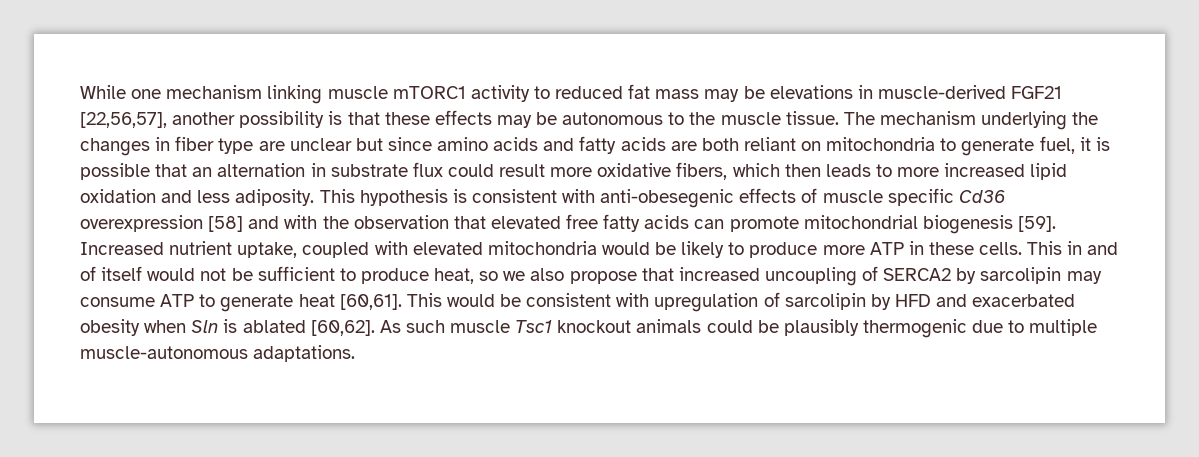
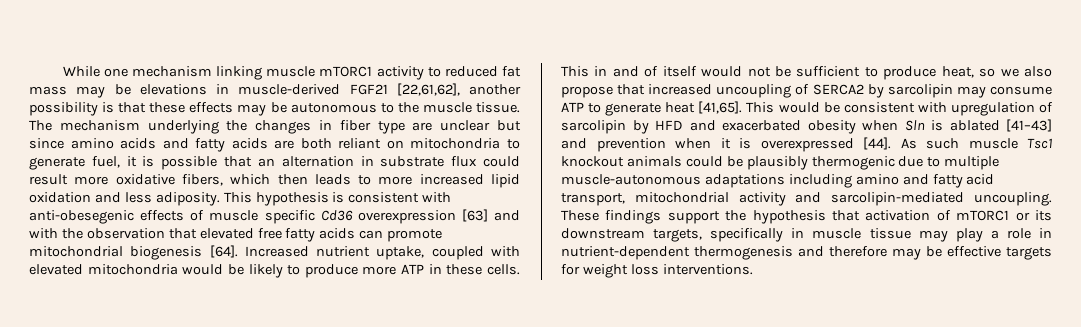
- While one mechanism linking muscle mTORC1 activity to reduced fat mass may be elevations in muscle-derived FGF21 [22,56,57], another possibility is that these effects may be autonomous to the muscle tissue.
+ While one mechanism linking muscle mTORC1 activity to reduced fat mass may be elevations in muscle-derived FGF21 [22,61,62], another possibility is that these effects may be autonomous to the muscle tissue.
- This hypothesis is consistent with anti-obesegenic effects of muscle specific Cd36 overexpression [58] and with the observation that elevated free fatty acids can promote mitochondrial biogenesis [59].
+ This hypothesis is consistent with anti-obesegenic effects of muscle specific Cd36 overexpression [63] and with the observation that elevated free fatty acids can promote mitochondrial biogenesis [64].
- This in and of itself would not be sufficient to produce heat, so we also propose that increased uncoupling of SERCA2 by sarcolipin may consume ATP to generate heat [60,61].
+ This in and of itself would not be sufficient to produce heat, so we also propose that increased uncoupling of SERCA2 by sarcolipin may consume ATP to generate heat [41,65].
- This would be consistent with upregulation of sarcolipin by HFD and exacerbated obesity when Sln is ablated [60,62].
+ This would be consistent with upregulation of sarcolipin by HFD and exacerbated obesity when Sln is ablated [41–43] and prevention when it is overexpressed [44].
- As such muscle Tsc1 knockout animals could be plausibly thermogenic due to multiple muscle-autonomous adaptations.
+ As such muscle Tsc1 knockout animals could be plausibly thermogenic due to multiple muscle-autonomous adaptations including amino and fatty acid transport, mitochondrial activity and sarcolipin-mediated uncoupling. These findings support the hypothesis that activation of mTORC1 or its downstream targets, specifically in muscle tissue may play a role in nutrient-dependent thermogenesis and therefore may be effective targets for weight loss interventions.

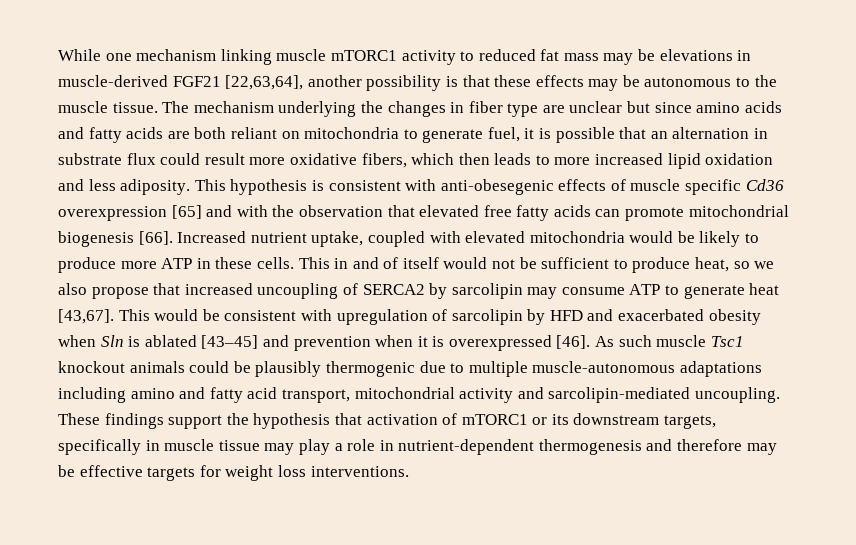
- While one mechanism linking muscle mTORC1 activity to reduced fat mass may be elevations in muscle-derived FGF21 [22,61,62], another possibility is that these effects may be autonomous to the muscle tissue.
+ While one mechanism linking muscle mTORC1 activity to reduced fat mass may be elevations in muscle-derived FGF21 [22,63,64], another possibility is that these effects may be autonomous to the muscle tissue.
- This hypothesis is consistent with anti-obesegenic effects of muscle specific Cd36 overexpression [63] and with the observation that elevated free fatty acids can promote mitochondrial biogenesis [64].
+ This hypothesis is consistent with anti-obesegenic effects of muscle specific Cd36 overexpression [65] and with the observation that elevated free fatty acids can promote mitochondrial biogenesis [66].
- This in and of itself would not be sufficient to produce heat, so we also propose that increased uncoupling of SERCA2 by sarcolipin may consume ATP to generate heat [41,65].
+ This in and of itself would not be sufficient to produce heat, so we also propose that increased uncoupling of SERCA2 by sarcolipin may consume ATP to generate heat [43,67].
- This would be consistent with upregulation of sarcolipin by HFD and exacerbated obesity when Sln is ablated [41–43] and prevention when it is overexpressed [44].
+ This would be consistent with upregulation of sarcolipin by HFD and exacerbated obesity when Sln is ablated [43–45] and prevention when it is overexpressed [46].

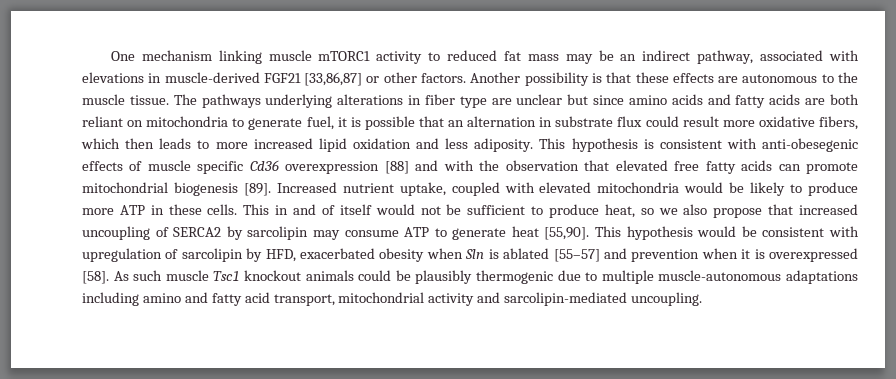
- While one mechanism linking muscle mTORC1 activity to reduced fat mass may be elevations in muscle-derived FGF21 [22,63,64], another possibility is that these effects may be autonomous to the muscle tissue.
+ One mechanism linking muscle mTORC1 activity to reduced fat mass may be an indirect pathway, associated with elevations in muscle-derived FGF21 [33,86,87] or other factors. Another possibility is that these effects are autonomous to the muscle tissue.
- The mechanism underlying the changes in fiber type are unclear but since amino acids and fatty acids are both reliant on mitochondria to generate fuel, it is possible that an alternation in substrate flux could result more oxidative fibers, which then leads to more increased lipid oxidation and less adiposity.
+ The pathways underlying alterations in fiber type are unclear but since amino acids and fatty acids are both reliant on mitochondria to generate fuel, it is possible that an alternation in substrate flux could result more oxidative fibers, which then leads to more increased lipid oxidation and less adiposity.
- This hypothesis is consistent with anti-obesegenic effects of muscle specific Cd36 overexpression [65] and with the observation that elevated free fatty acids can promote mitochondrial biogenesis [66].
+ This hypothesis is consistent with anti-obesegenic effects of muscle specific Cd36 overexpression [88] and with the observation that elevated free fatty acids can promote mitochondrial biogenesis [89].
- This in and of itself would not be sufficient to produce heat, so we also propose that increased uncoupling of SERCA2 by sarcolipin may consume ATP to generate heat [43,67]. This would be consistent with upregulation of sarcolipin by HFD and exacerbated obesity when Sln is ablated [43–45] and prevention when it is overexpressed [46].
+ This in and of itself would not be sufficient to produce heat, so we also propose that increased uncoupling of SERCA2 by sarcolipin may consume ATP to generate heat [55,90]. This hypothesis would be consistent with upregulation of sarcolipin by HFD, exacerbated obesity when Sln is ablated [55–57] and prevention when it is overexpressed [58].
- These findings support the hypothesis that activation of mTORC1 or its downstream targets, specifically in muscle tissue may play a role in nutrient-dependent thermogenesis and therefore may be effective targets for weight loss interventions.

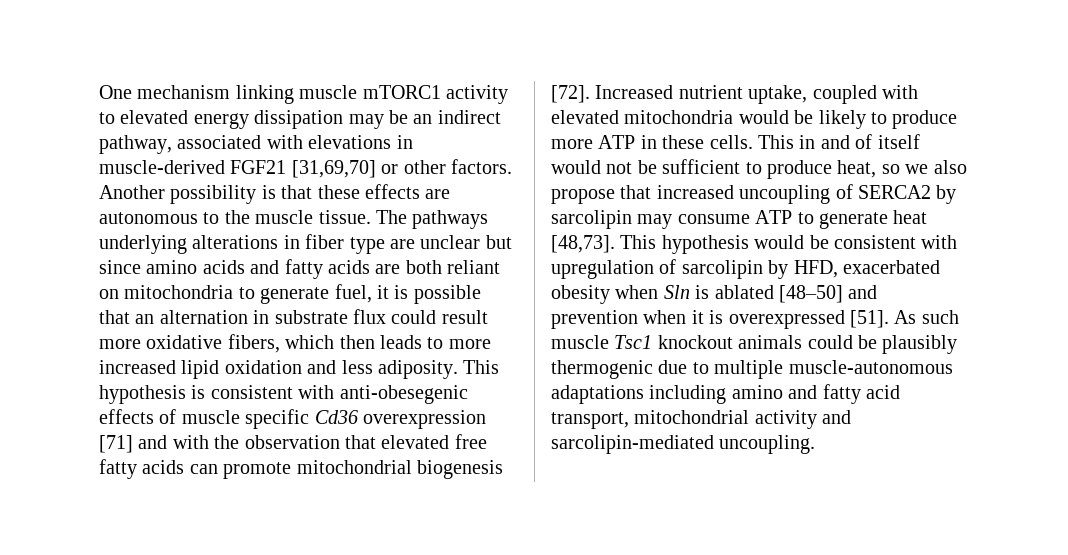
- One mechanism linking muscle mTORC1 activity to reduced fat mass may be an indirect pathway, associated with elevations in muscle-derived FGF21 [33,86,87] or other factors.
+ One mechanism linking muscle mTORC1 activity to elevated energy dissipation may be an indirect pathway, associated with elevations in muscle-derived FGF21 [31,69,70] or other factors.
- This hypothesis is consistent with anti-obesegenic effects of muscle specific Cd36 overexpression [88] and with the observation that elevated free fatty acids can promote mitochondrial biogenesis [89].
+ This hypothesis is consistent with anti-obesegenic effects of muscle specific Cd36 overexpression [71] and with the observation that elevated free fatty acids can promote mitochondrial biogenesis [72].
- This in and of itself would not be sufficient to produce heat, so we also propose that increased uncoupling of SERCA2 by sarcolipin may consume ATP to generate heat [55,90].
+ This in and of itself would not be sufficient to produce heat, so we also propose that increased uncoupling of SERCA2 by sarcolipin may consume ATP to generate heat [48,73].
- This hypothesis would be consistent with upregulation of sarcolipin by HFD, exacerbated obesity when Sln is ablated [55–57] and prevention when it is overexpressed [58].
+ This hypothesis would be consistent with upregulation of sarcolipin by HFD, exacerbated obesity when Sln is ablated [48–50] and prevention when it is overexpressed [51].

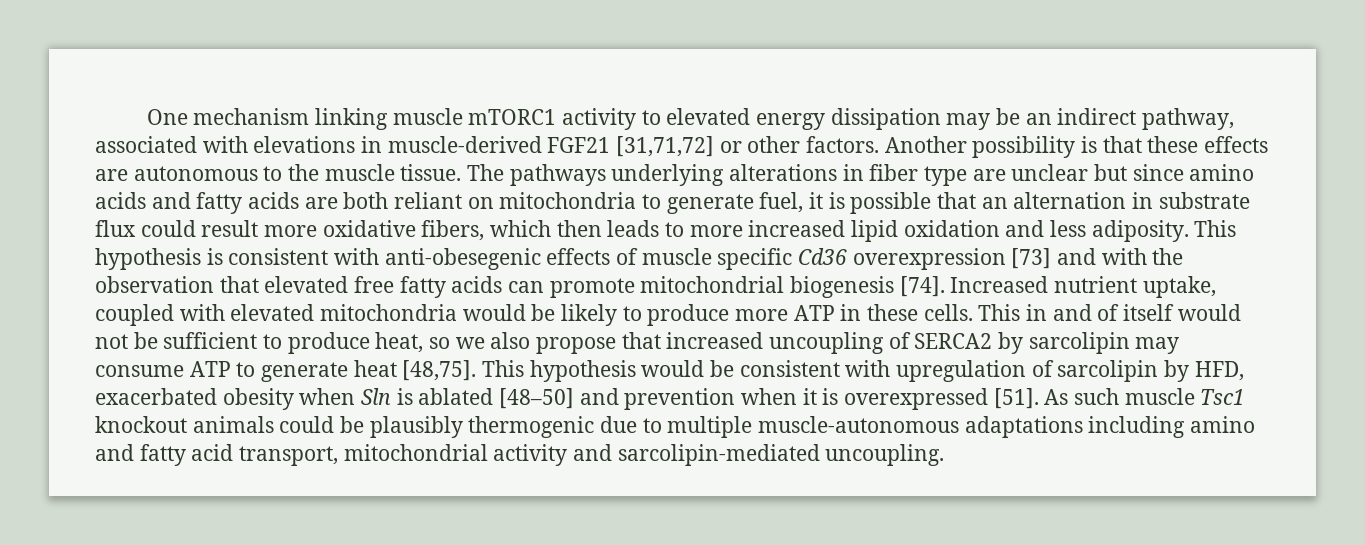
- One mechanism linking muscle mTORC1 activity to elevated energy dissipation may be an indirect pathway, associated with elevations in muscle-derived FGF21 [31,69,70] or other factors.
+ One mechanism linking muscle mTORC1 activity to elevated energy dissipation may be an indirect pathway, associated with elevations in muscle-derived FGF21 [31,71,72] or other factors.
- This hypothesis is consistent with anti-obesegenic effects of muscle specific Cd36 overexpression [71] and with the observation that elevated free fatty acids can promote mitochondrial biogenesis [72].
+ This hypothesis is consistent with anti-obesegenic effects of muscle specific Cd36 overexpression [73] and with the observation that elevated free fatty acids can promote mitochondrial biogenesis [74].
- This in and of itself would not be sufficient to produce heat, so we also propose that increased uncoupling of SERCA2 by sarcolipin may consume ATP to generate heat [48,73].
+ This in and of itself would not be sufficient to produce heat, so we also propose that increased uncoupling of SERCA2 by sarcolipin may consume ATP to generate heat [48,75].

